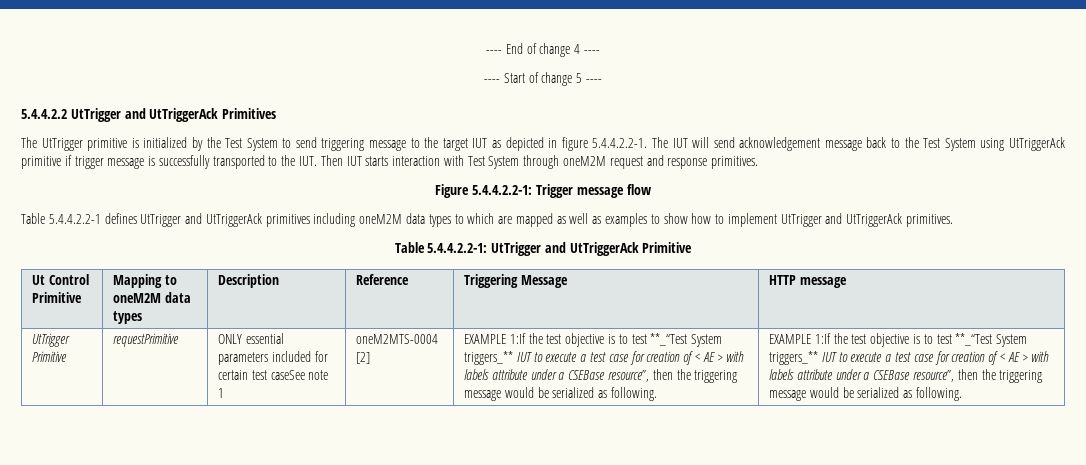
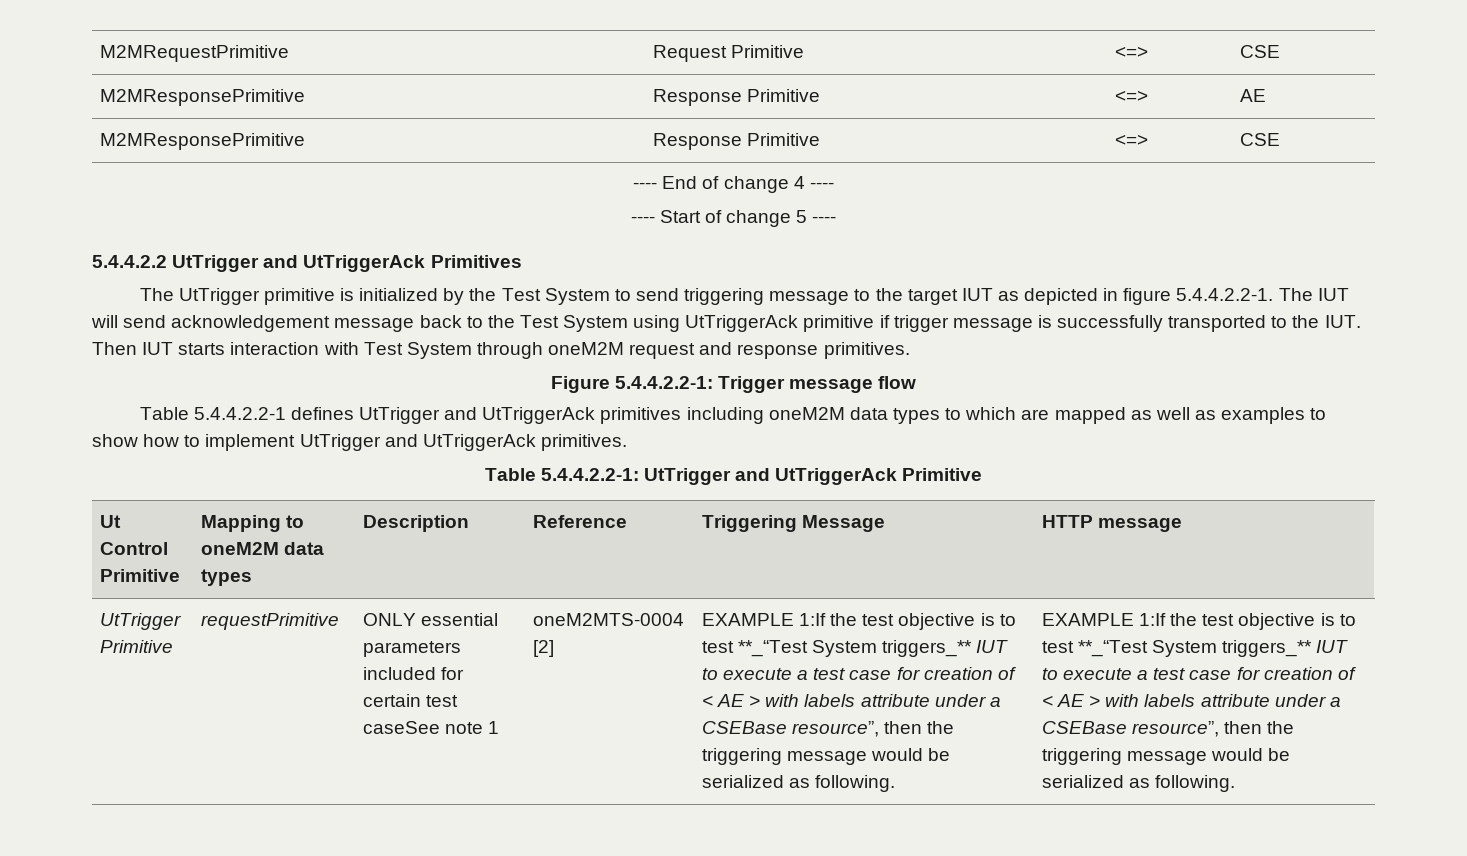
+ M2MRequestPrimitive | Request Primitive | <=> | CSE
+ M2MResponsePrimitive | Response Primitive | <=> | AE
+ M2MResponsePrimitive | Response Primitive | <=> | CSE

